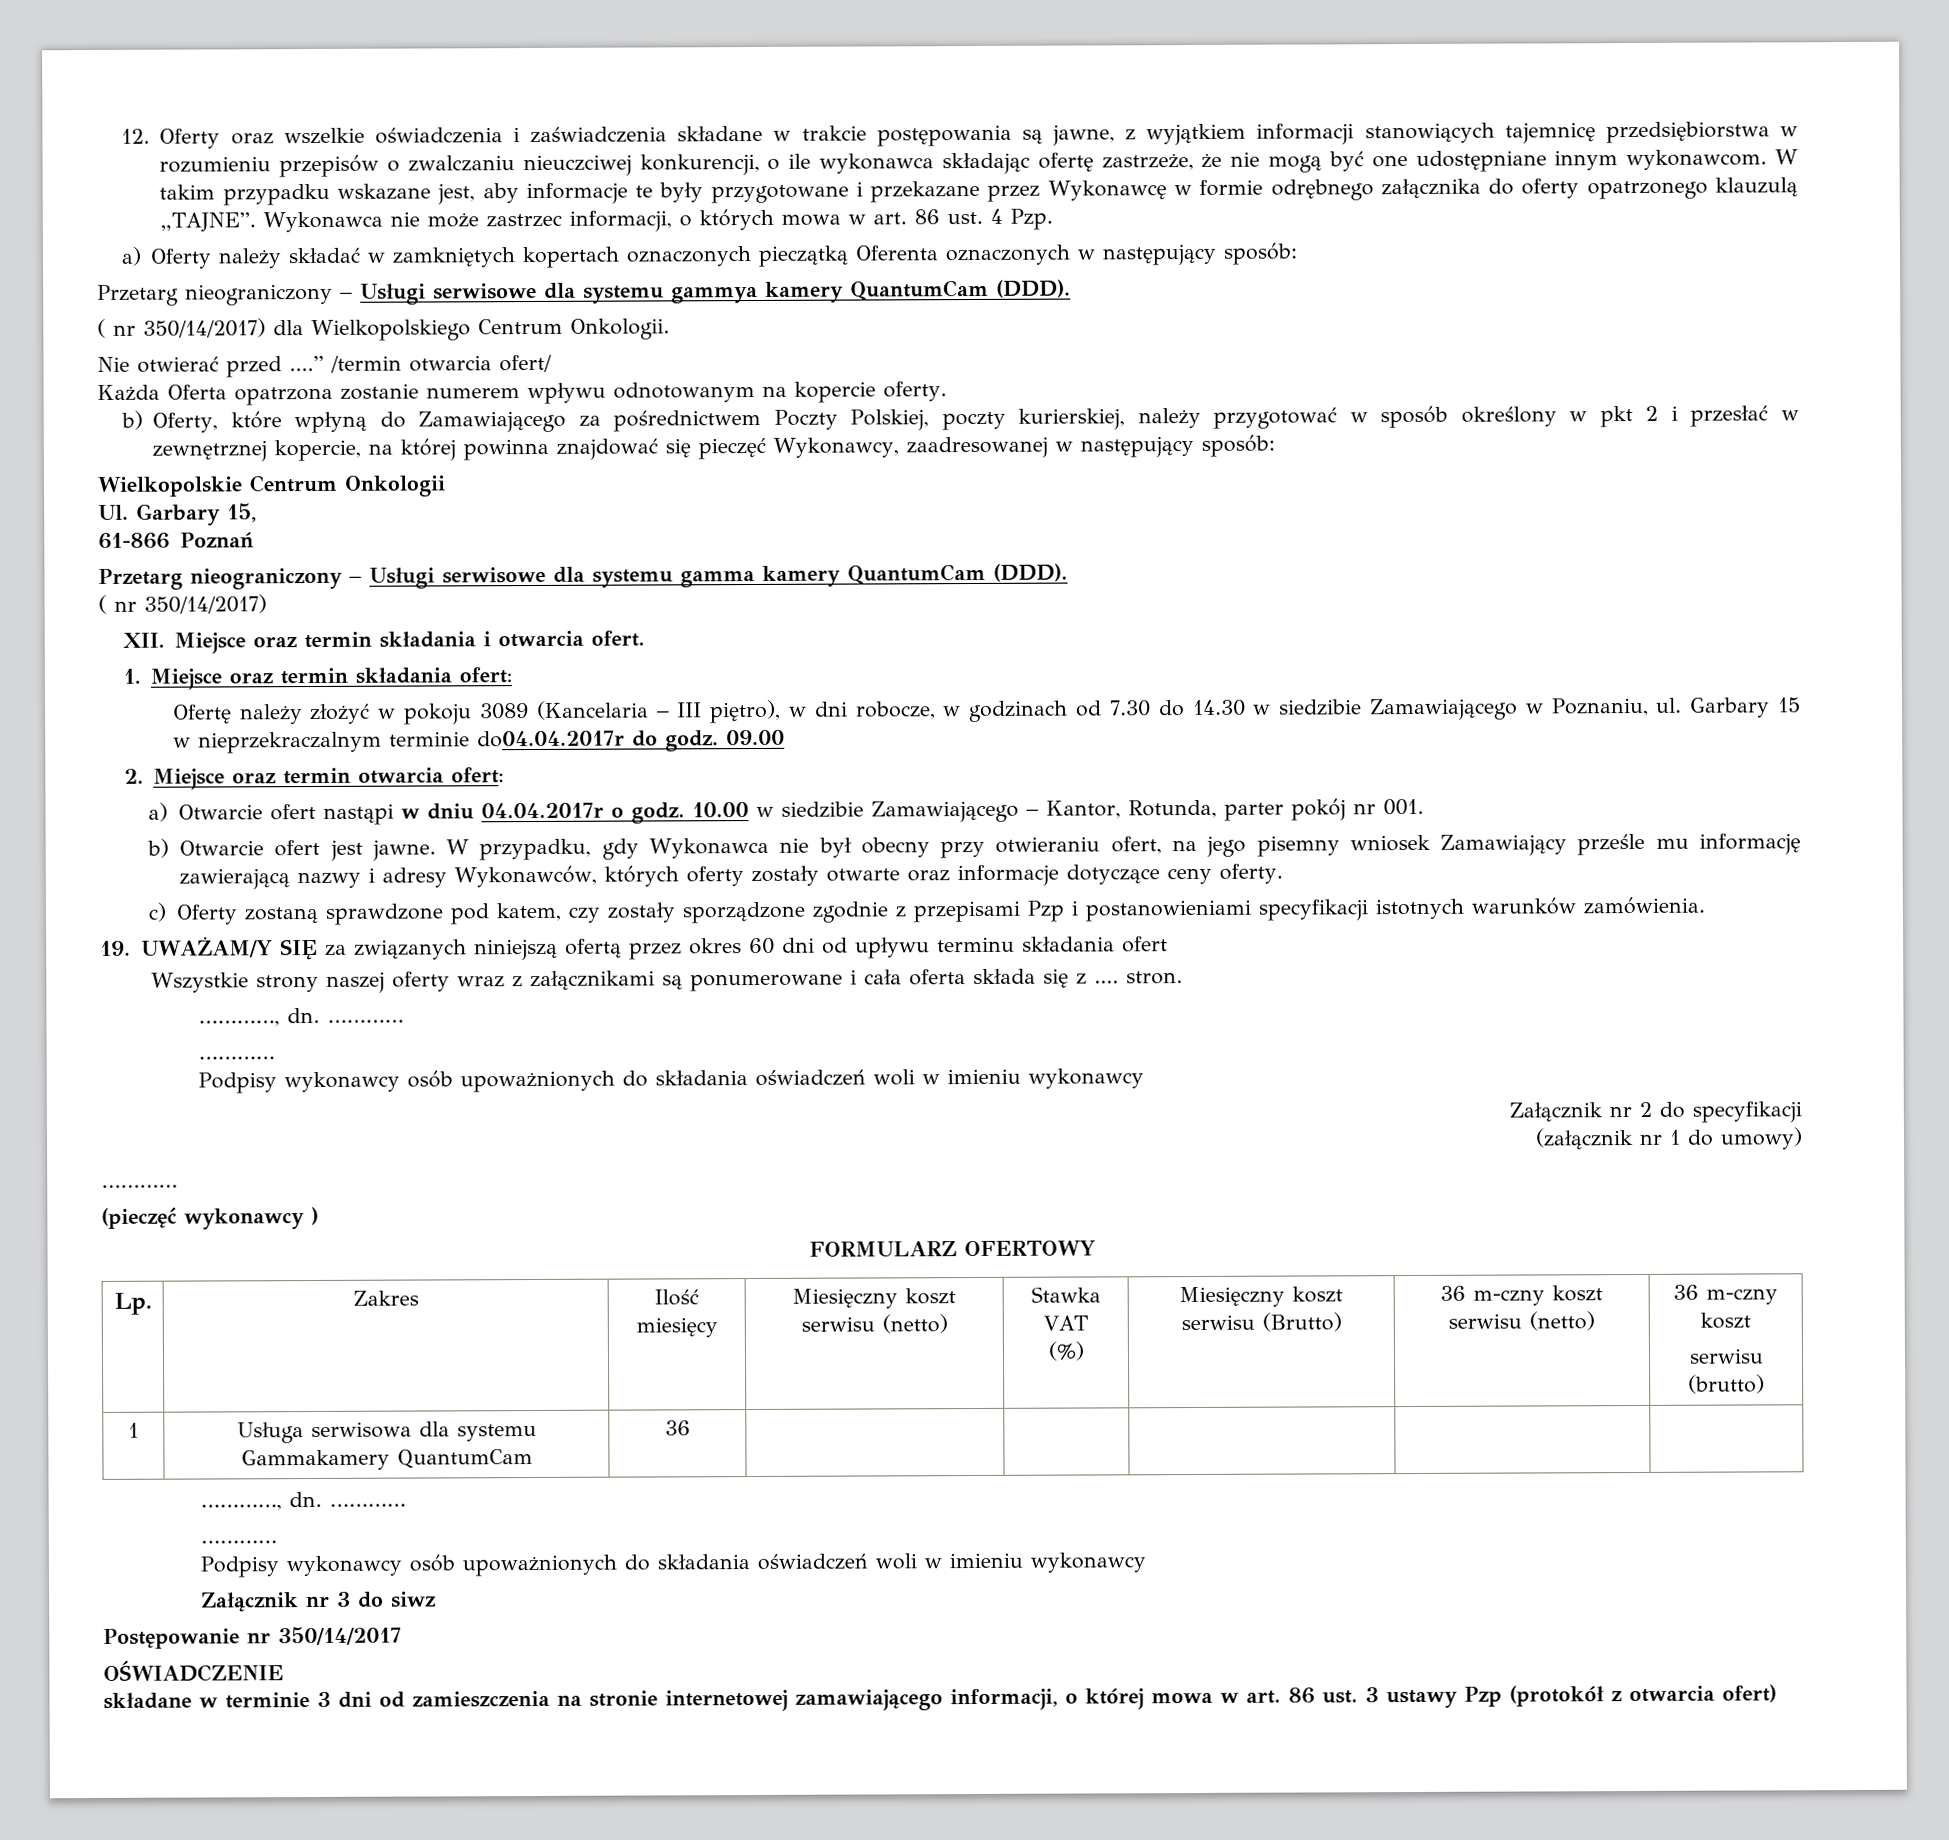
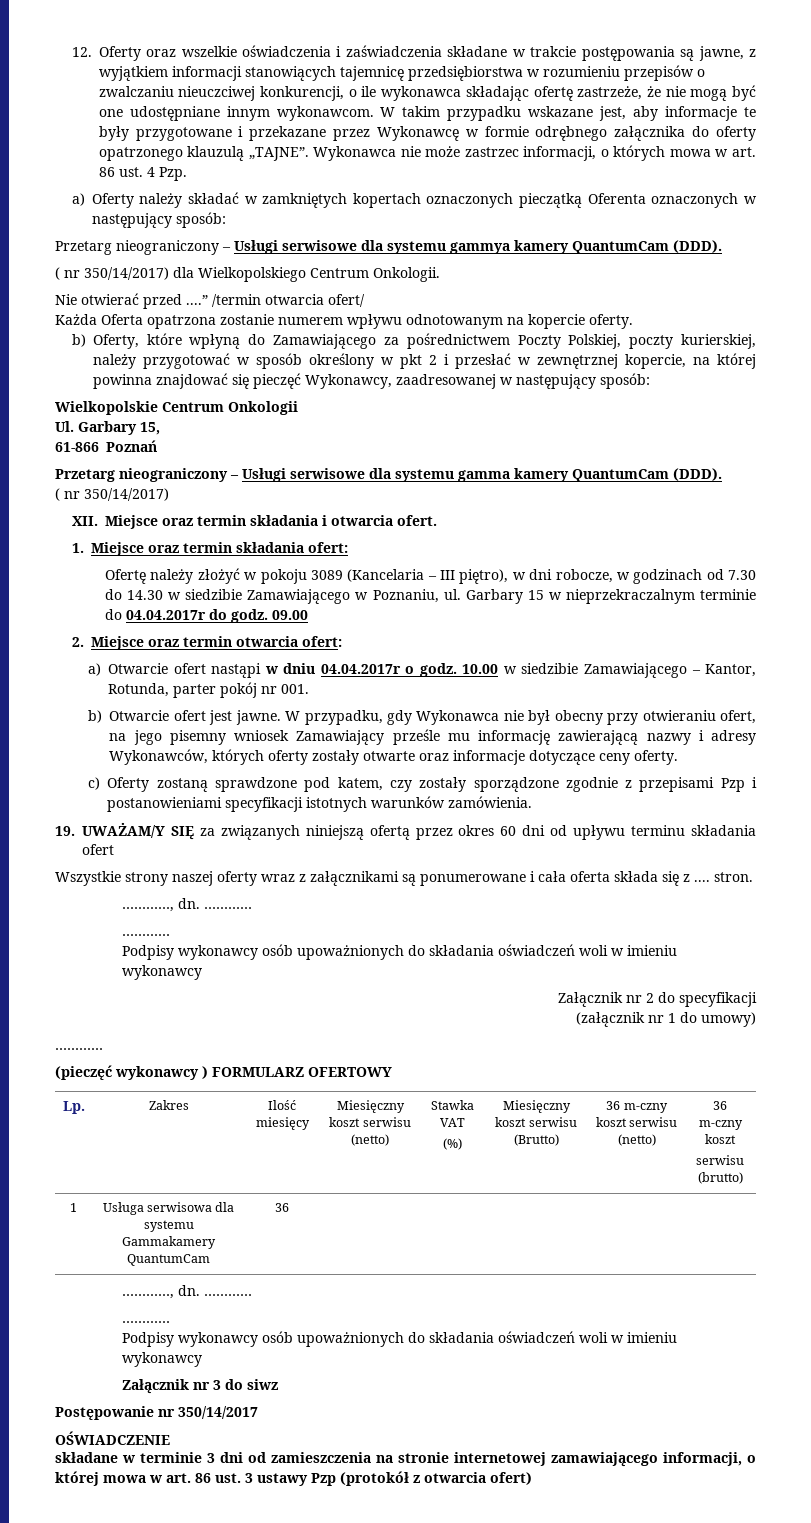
- Garbary 15 w nieprzekraczalnym terminie do04.04.2017r do godz.
+ Garbary 15 w nieprzekraczalnym terminie do 04.04.2017r do godz.
- (pieczęć wykonawcy )
- FORMULARZ OFERTOWY
+ (pieczęć wykonawcy ) FORMULARZ OFERTOWY

